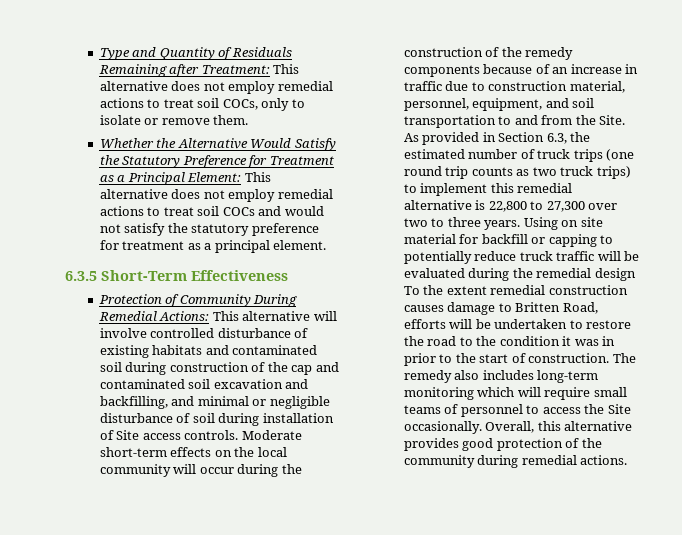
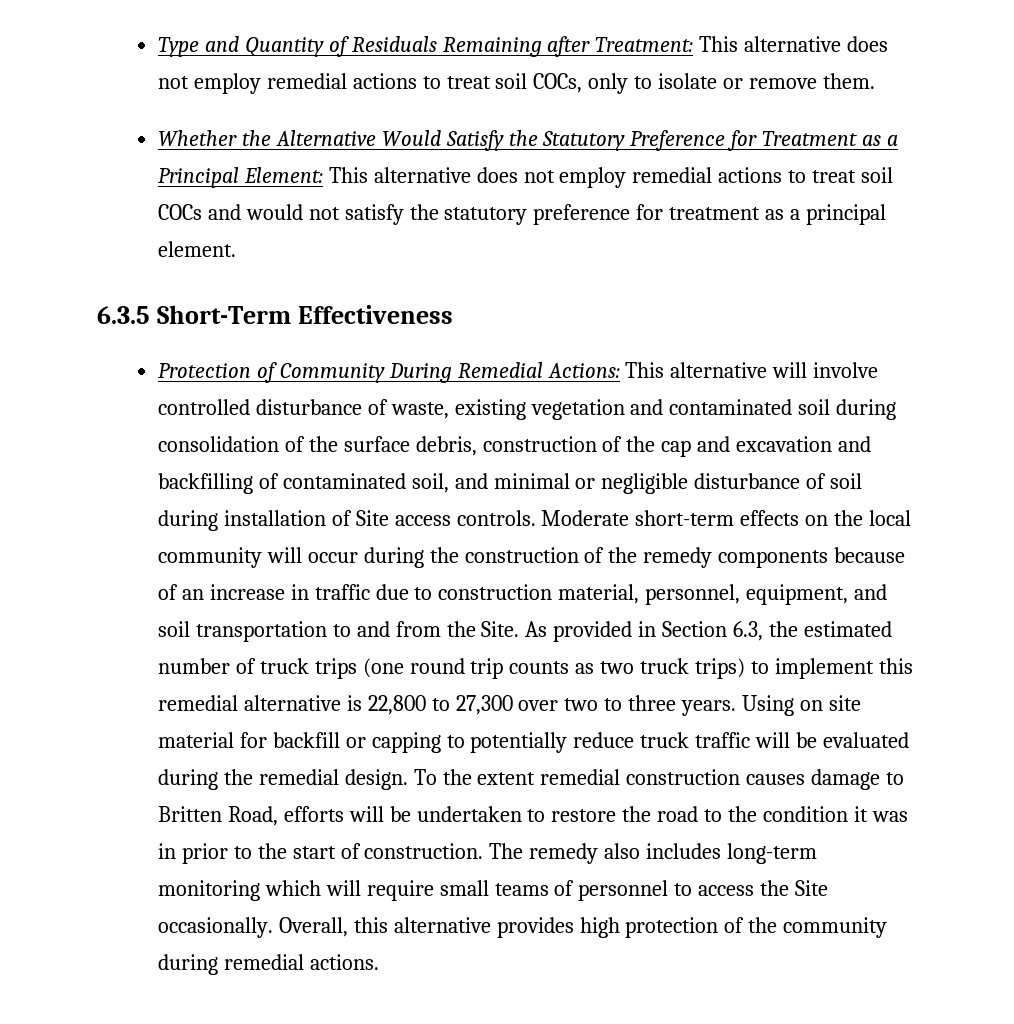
- Protection of Community During Remedial Actions: This alternative will involve controlled disturbance of existing habitats and contaminated soil during construction of the cap and contaminated soil excavation and backfilling, and minimal or negligible disturbance of soil during installation of Site access controls.
+ Protection of Community During Remedial Actions: This alternative will involve controlled disturbance of waste, existing vegetation and contaminated soil during consolidation of the surface debris, construction of the cap and excavation and backfilling of contaminated soil, and minimal or negligible disturbance of soil during installation of Site access controls.
- Using on site material for backfill or capping to potentially reduce truck traffic will be evaluated during the remedial design To the extent remedial construction causes damage to Britten Road, efforts will be undertaken to restore the road to the condition it was in prior to the start of construction.
+ Using on site material for backfill or capping to potentially reduce truck traffic will be evaluated during the remedial design. To the extent remedial construction causes damage to Britten Road, efforts will be undertaken to restore the road to the condition it was in prior to the start of construction.
- Overall, this alternative provides good protection of the community during remedial actions.
+ Overall, this alternative provides high protection of the community during remedial actions.

